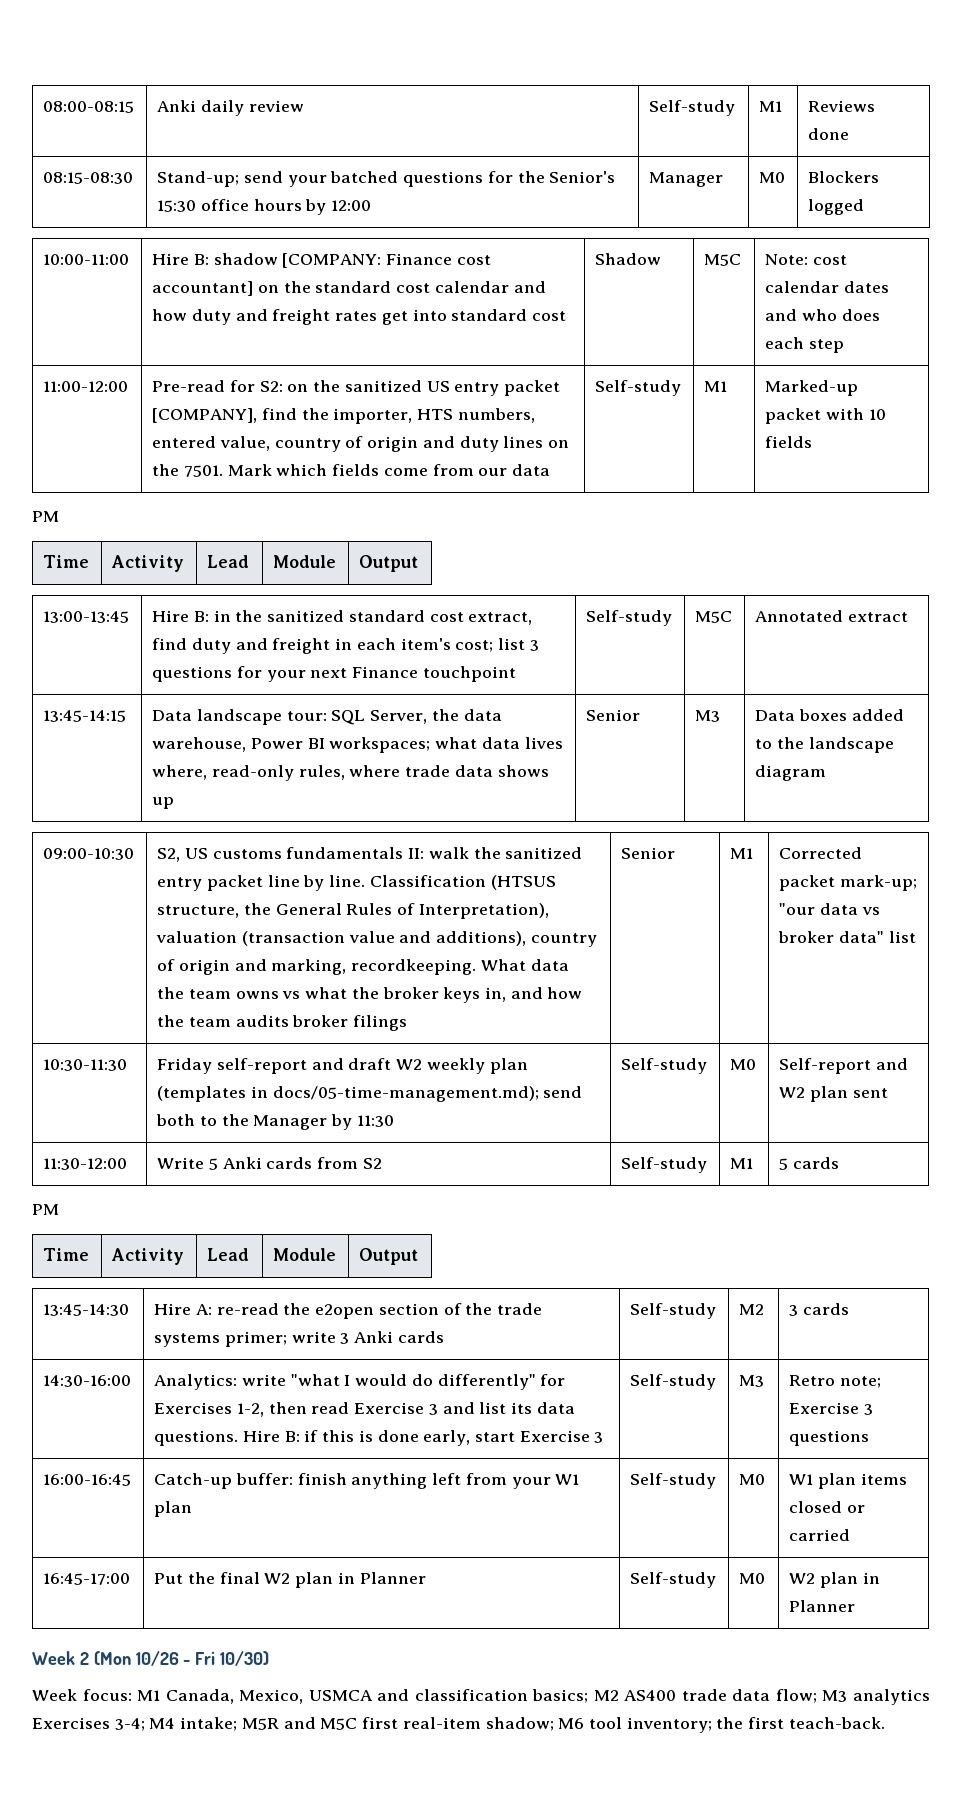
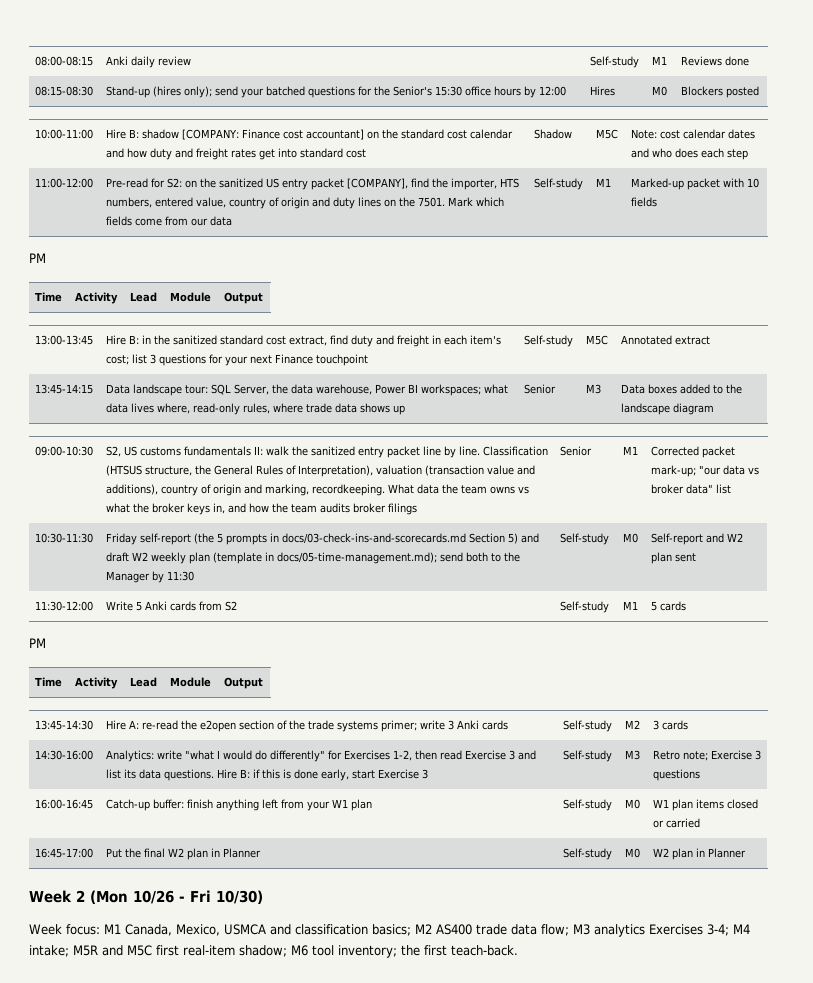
- 08:15-08:30 | Stand-up; send your batched questions for the Senior's 15:30 office hours by 12:00 | Manager | M0 | Blockers logged
+ 08:15-08:30 | Stand-up (hires only); send your batched questions for the Senior's 15:30 office hours by 12:00 | Hires | M0 | Blockers posted
- 10:30-11:30 | Friday self-report and draft W2 weekly plan (templates in docs/05-time-management.md); send both to the Manager by 11:30 | Self-study | M0 | Self-report and W2 plan sent
+ 10:30-11:30 | Friday self-report (the 5 prompts in docs/03-check-ins-and-scorecards.md Section 5) and draft W2 weekly plan (template in docs/05-time-management.md); send both to the Manager by 11:30 | Self-study | M0 | Self-report and W2 plan sent

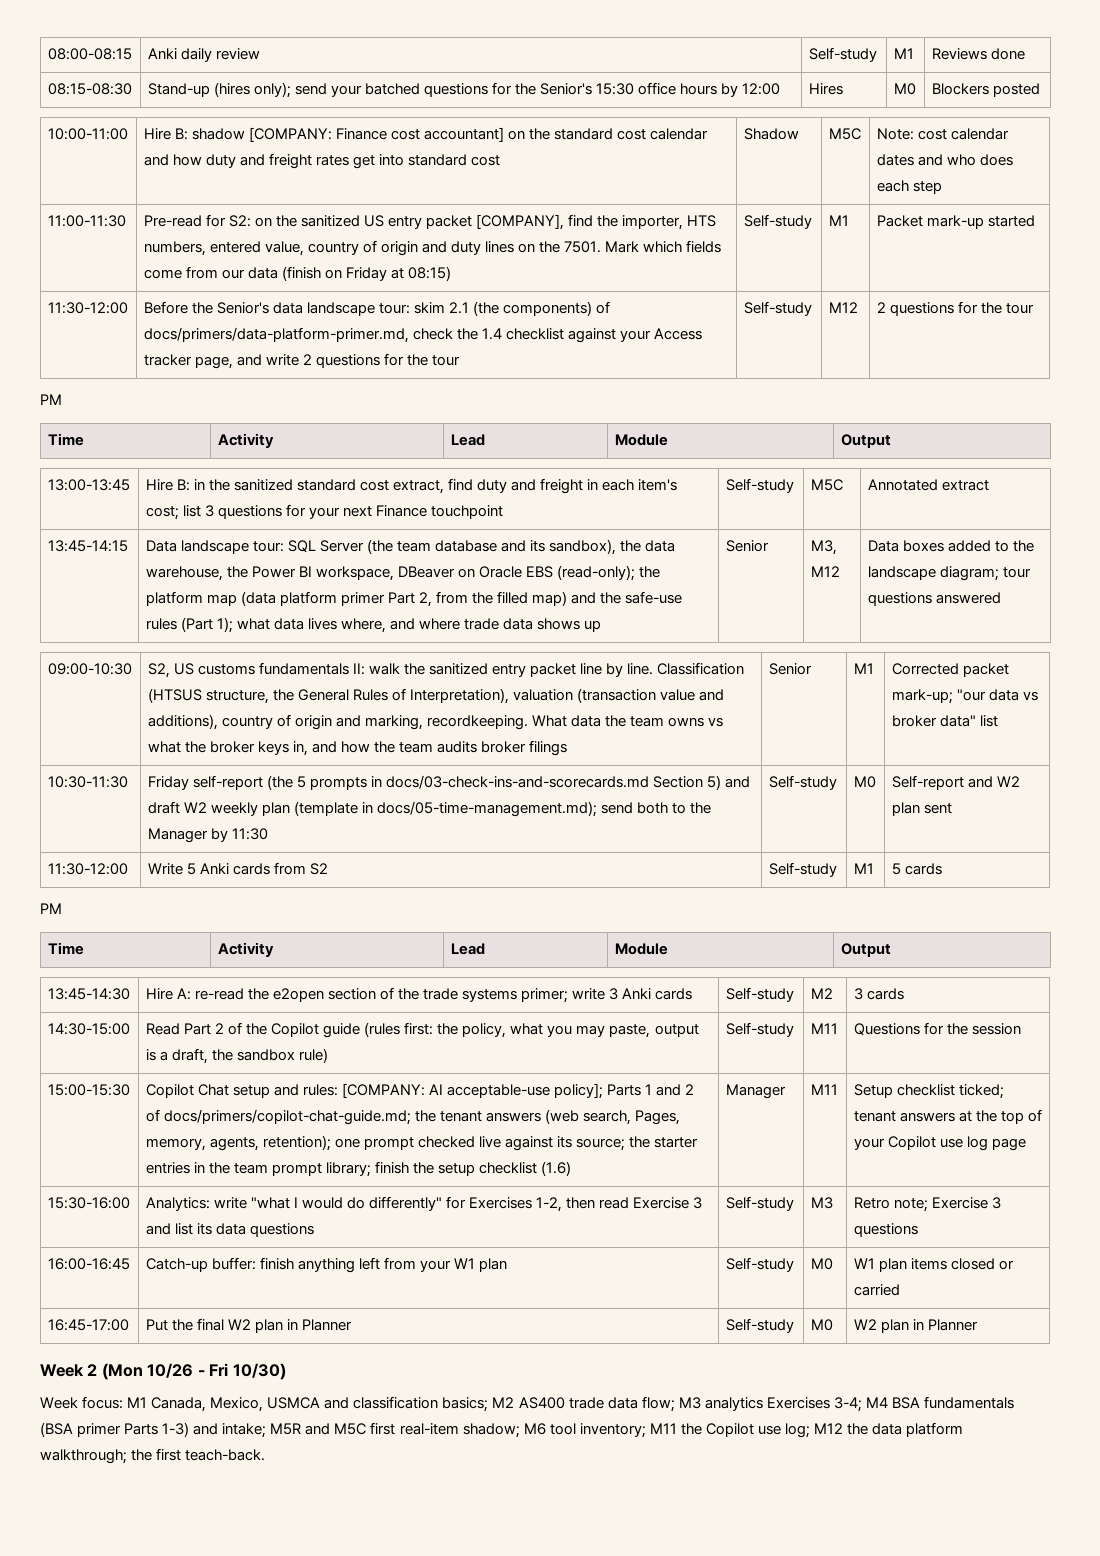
- 11:00-12:00
+ 11:00-11:30
- Mark which fields come from our data | Self-study | M1 | Marked-up packet with 10 fields
+ Mark which fields come from our data (finish on Friday at 08:15) | Self-study | M1 | Packet mark-up started
+ 11:30-12:00 | Before the Senior's data landscape tour: skim 2.1 (the components) of docs/primers/data-platform-primer.md, check the 1.4 checklist against your Access tracker page, and write 2 questions for the tour | Self-study | M12 | 2 questions for the tour
- Data landscape tour: SQL Server, the data warehouse, Power BI workspaces; what data lives where, read-only rules, where trade data shows up
+ Data landscape tour: SQL Server (the team database and its sandbox), the data warehouse, the Power BI workspace, DBeaver on Oracle EBS (read-only); the platform map (data platform primer Part 2, from the filled map) and the safe-use rules (Part 1); what data lives where, and where trade data shows up
- Senior | M3
+ Senior | M3, M12
- Data boxes added to the landscape diagram
+ Data boxes added to the landscape diagram; tour questions answered
- 14:30-16:00 | Analytics: write "what I would do differently" for Exercises 1-2, then read Exercise 3 and list its data questions. Hire B: if this is done early, start Exercise 3 | Self-study | M3 | Retro note; Exercise 3 questions
+ 14:30-15:00 | Read Part 2 of the Copilot guide (rules first: the policy, what you may paste, output is a draft, the sandbox rule) | Self-study | M11 | Questions for the session
+ 15:00-15:30 | Copilot Chat setup and rules: [COMPANY: AI acceptable-use policy]; Parts 1 and 2 of docs/primers/copilot-chat-guide.md; the tenant answers (web search, Pages, memory, agents, retention); one prompt checked live against its source; the starter entries in the team prompt library; finish the setup checklist (1.6) | Manager | M11 | Setup checklist ticked; tenant answers at the top of your Copilot use log page
+ 15:30-16:00 | Analytics: write "what I would do differently" for Exercises 1-2, then read Exercise 3 and list its data questions | Self-study | M3 | Retro note; Exercise 3 questions
- Week focus: M1 Canada, Mexico, USMCA and classification basics; M2 AS400 trade data flow; M3 analytics Exercises 3-4; M4 intake; M5R and M5C first real-item shadow; M6 tool inventory; the first teach-back.
+ Week focus: M1 Canada, Mexico, USMCA and classification basics; M2 AS400 trade data flow; M3 analytics Exercises 3-4; M4 BSA fundamentals (BSA primer Parts 1-3) and intake; M5R and M5C first real-item shadow; M6 tool inventory; M11 the Copilot use log; M12 the data platform walkthrough; the first teach-back.

